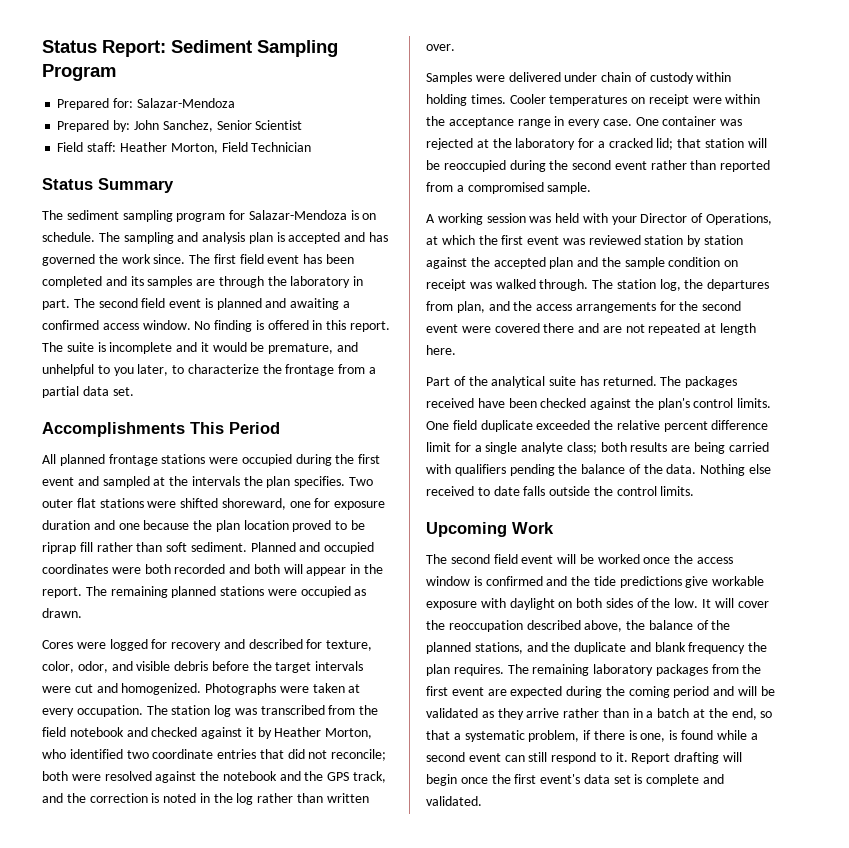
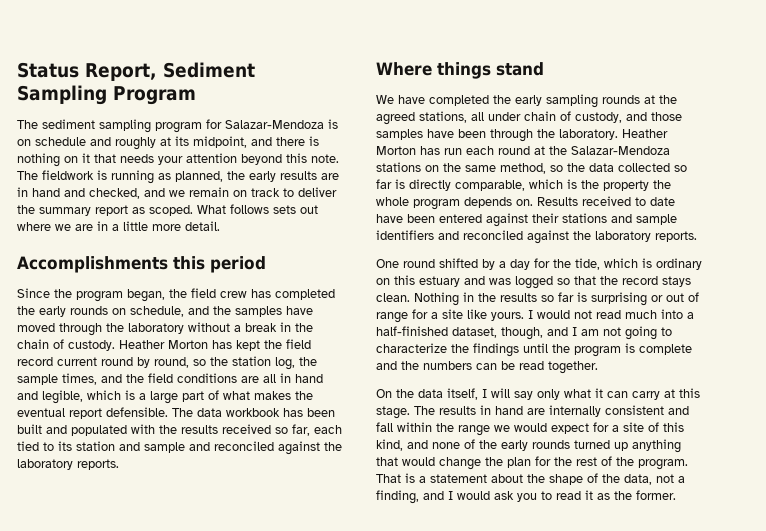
- Status Report: Sediment Sampling Program
+ Status Report, Sediment Sampling Program
- Prepared for: Salazar-Mendoza
- Prepared by: John Sanchez, Senior Scientist
- Field staff: Heather Morton, Field Technician
- Status Summary
- The sediment sampling program for Salazar-Mendoza is on schedule. The sampling and analysis plan is accepted and has governed the work since. The first field event has been completed and its samples are through the laboratory in part. The second field event is planned and awaiting a confirmed access window. No finding is offered in this report. The suite is incomplete and it would be premature, and unhelpful to you later, to characterize the frontage from a partial data set.
- Accomplishments This Period
- All planned frontage stations were occupied during the first event and sampled at the intervals the plan specifies. Two outer flat stations were shifted shoreward, one for exposure duration and one because the plan location proved to be riprap fill rather than soft sediment. Planned and occupied coordinates were both recorded and both will appear in the report. The remaining planned stations were occupied as drawn.
- Cores were logged for recovery and described for texture, color, odor, and visible debris before the target intervals were cut and homogenized. Photographs were taken at every occupation. The station log was transcribed from the field notebook and checked against it by Heather Morton, who identified two coordinate entries that did not reconcile; both were resolved against the notebook and the GPS track, and the correction is noted in the log rather than written over.
- Samples were delivered under chain of custody within holding times. Cooler temperatures on receipt were within the acceptance range in every case. One container was rejected at the laboratory for a cracked lid; that station will be reoccupied during the second event rather than reported from a compromised sample.
- A working session was held with your Director of Operations, at which the first event was reviewed station by station against the accepted plan and the sample condition on receipt was walked through. The station log, the departures from plan, and the access arrangements for the second event were covered there and are not repeated at length here.
- Part of the analytical suite has returned. The packages received have been checked against the plan's control limits. One field duplicate exceeded the relative percent difference limit for a single analyte class; both results are being carried with qualifiers pending the balance of the data. Nothing else received to date falls outside the control limits.
- Upcoming Work
- The second field event will be worked once the access window is confirmed and the tide predictions give workable exposure with daylight on both sides of the low. It will cover the reoccupation described above, the balance of the planned stations, and the duplicate and blank frequency the plan requires. The remaining laboratory packages from the first event are expected during the coming period and will be validated as they arrive rather than in a batch at the end, so that a systematic problem, if there is one, is found while a second event can still respond to it. Report drafting will begin once the first event's data set is complete and validated.
+ The sediment sampling program for Salazar-Mendoza is on schedule and roughly at its midpoint, and there is nothing on it that needs your attention beyond this note. The fieldwork is running as planned, the early results are in hand and checked, and we remain on track to deliver the summary report as scoped. What follows sets out where we are in a little more detail.
+ Accomplishments this period
+ Since the program began, the field crew has completed the early rounds on schedule, and the samples have moved through the laboratory without a break in the chain of custody. Heather Morton has kept the field record current round by round, so the station log, the sample times, and the field conditions are all in hand and legible, which is a large part of what makes the eventual report defensible. The data workbook has been built and populated with the results received so far, each tied to its station and sample and reconciled against the laboratory reports.
+ Where things stand
+ We have completed the early sampling rounds at the agreed stations, all under chain of custody, and those samples have been through the laboratory. Heather Morton has run each round at the Salazar-Mendoza stations on the same method, so the data collected so far is directly comparable, which is the property the whole program depends on. Results received to date have been entered against their stations and sample identifiers and reconciled against the laboratory reports.
+ One round shifted by a day for the tide, which is ordinary on this estuary and was logged so that the record stays clean. Nothing in the results so far is surprising or out of range for a site like yours. I would not read much into a half-finished dataset, though, and I am not going to characterize the findings until the program is complete and the numbers can be read together.
+ On the data itself, I will say only what it can carry at this stage. The results in hand are internally consistent and fall within the range we would expect for a site of this kind, and none of the early rounds turned up anything that would change the plan for the rest of the program. That is a statement about the shape of the data, not a finding, and I would ask you to read it as the former.

